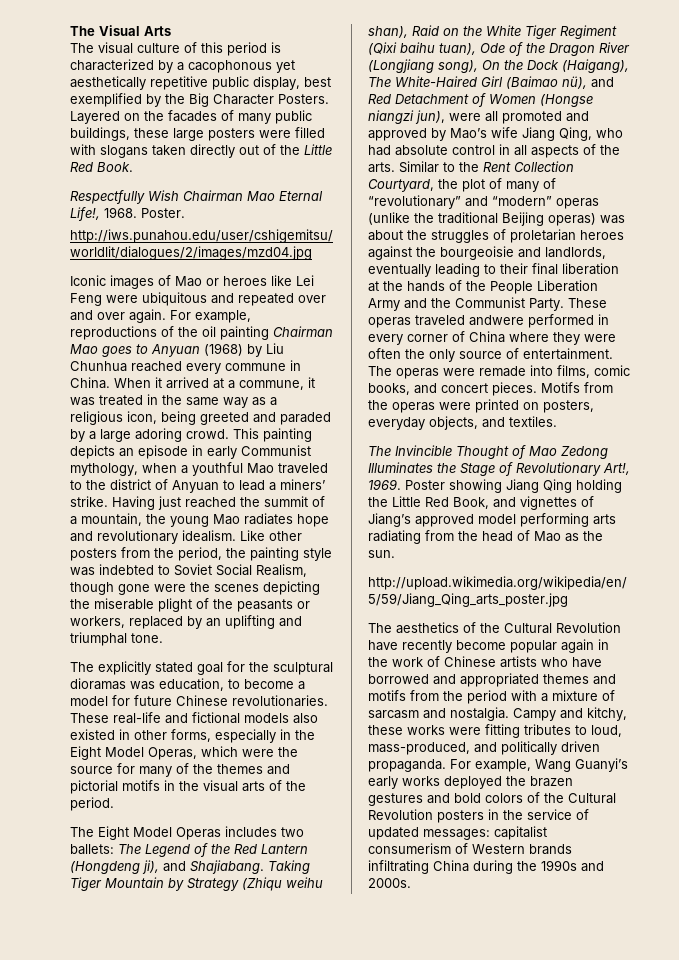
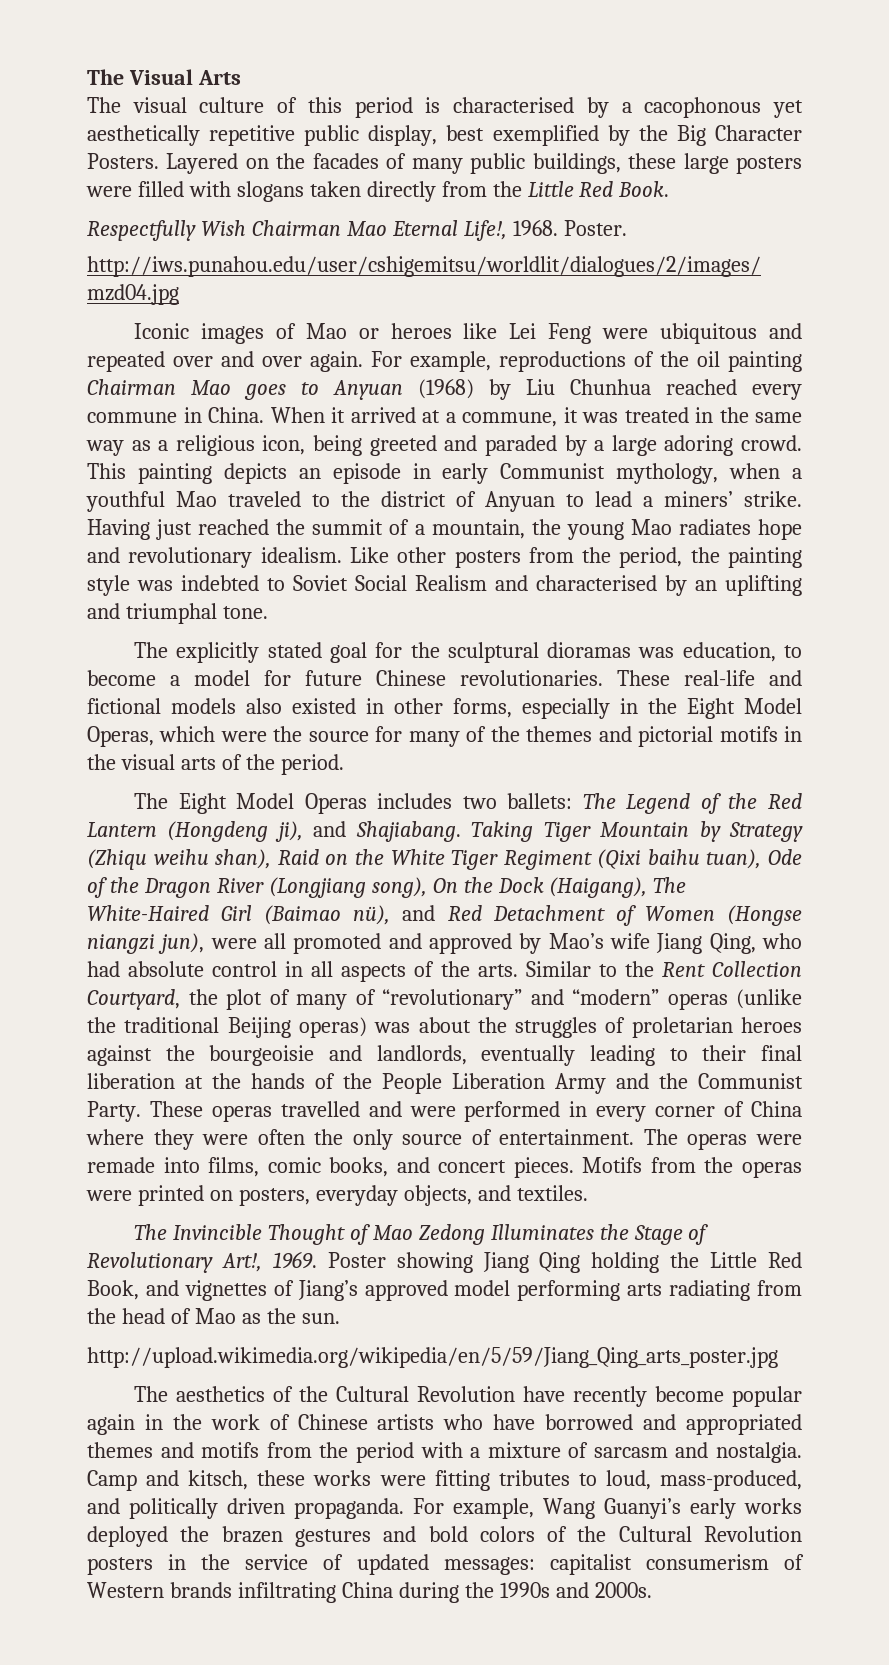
- The visual culture of this period is characterized by a cacophonous yet aesthetically repetitive public display, best exemplified by the Big Character Posters.
+ The visual culture of this period is characterised by a cacophonous yet aesthetically repetitive public display, best exemplified by the Big Character Posters.
- Layered on the facades of many public buildings, these large posters were filled with slogans taken directly out of the Little Red Book.
+ Layered on the facades of many public buildings, these large posters were filled with slogans taken directly from the Little Red Book.
- Like other posters from the period, the painting style was indebted to Soviet Social Realism, though gone were the scenes depicting the miserable plight of the peasants or workers, replaced by an uplifting and triumphal tone.
+ Like other posters from the period, the painting style was indebted to Soviet Social Realism and characterised by an uplifting and triumphal tone.
- These operas traveled andwere performed in every corner of China where they were often the only source of entertainment.
+ These operas travelled and were performed in every corner of China where they were often the only source of entertainment.
- Campy and kitchy, these works were fitting tributes to loud, mass-produced, and politically driven propaganda.
+ Camp and kitsch, these works were fitting tributes to loud, mass-produced, and politically driven propaganda.

